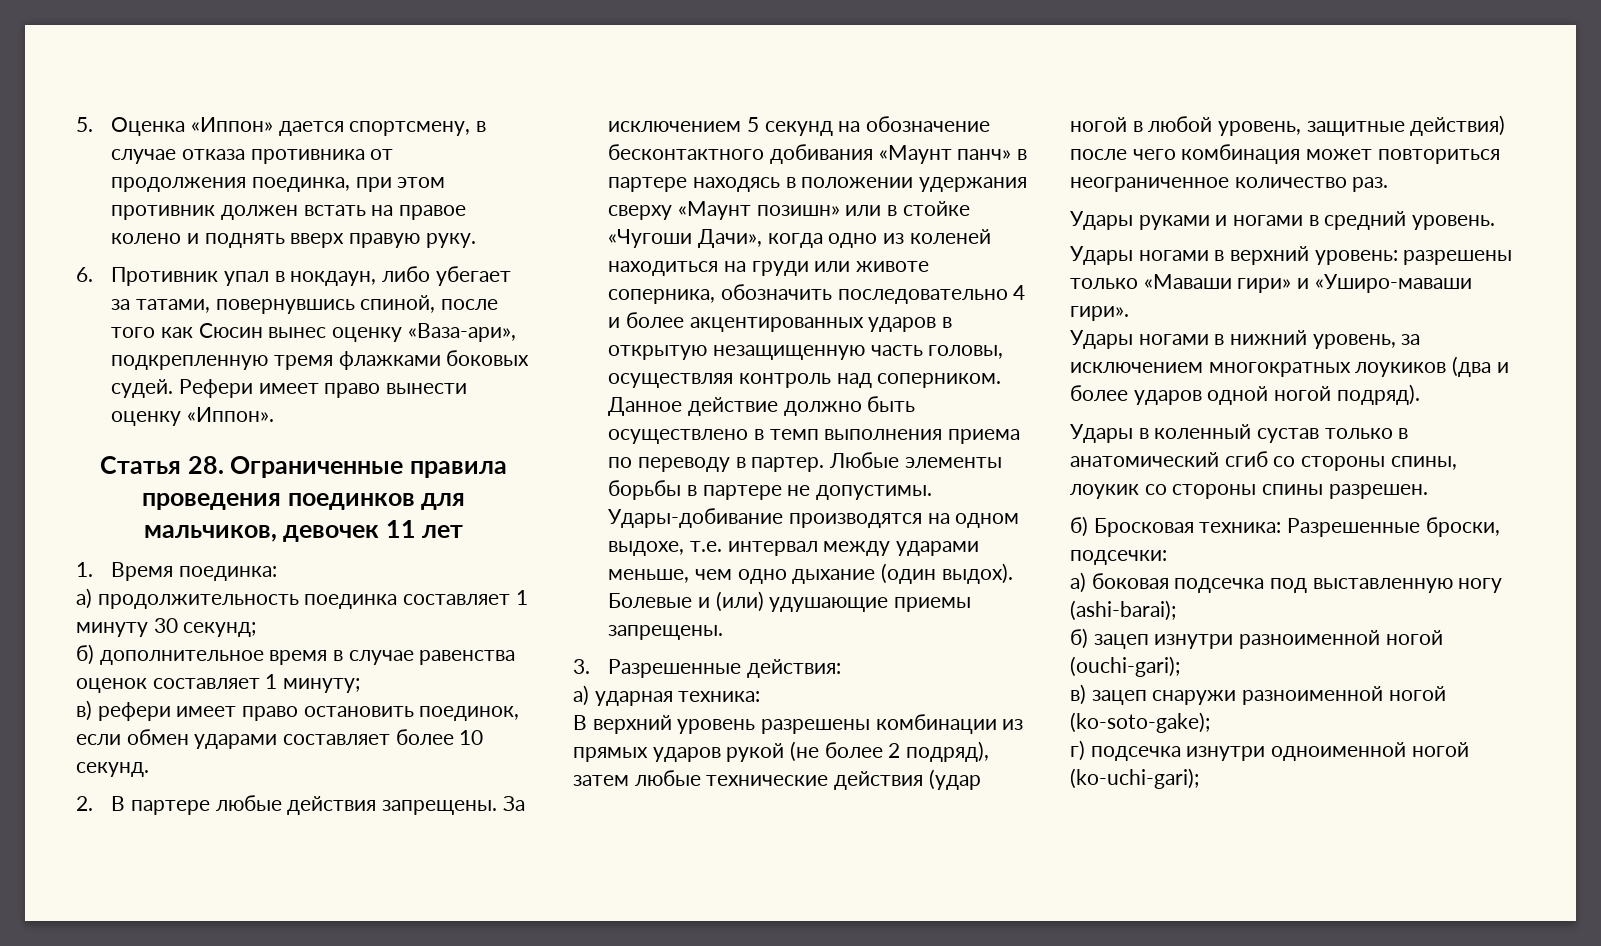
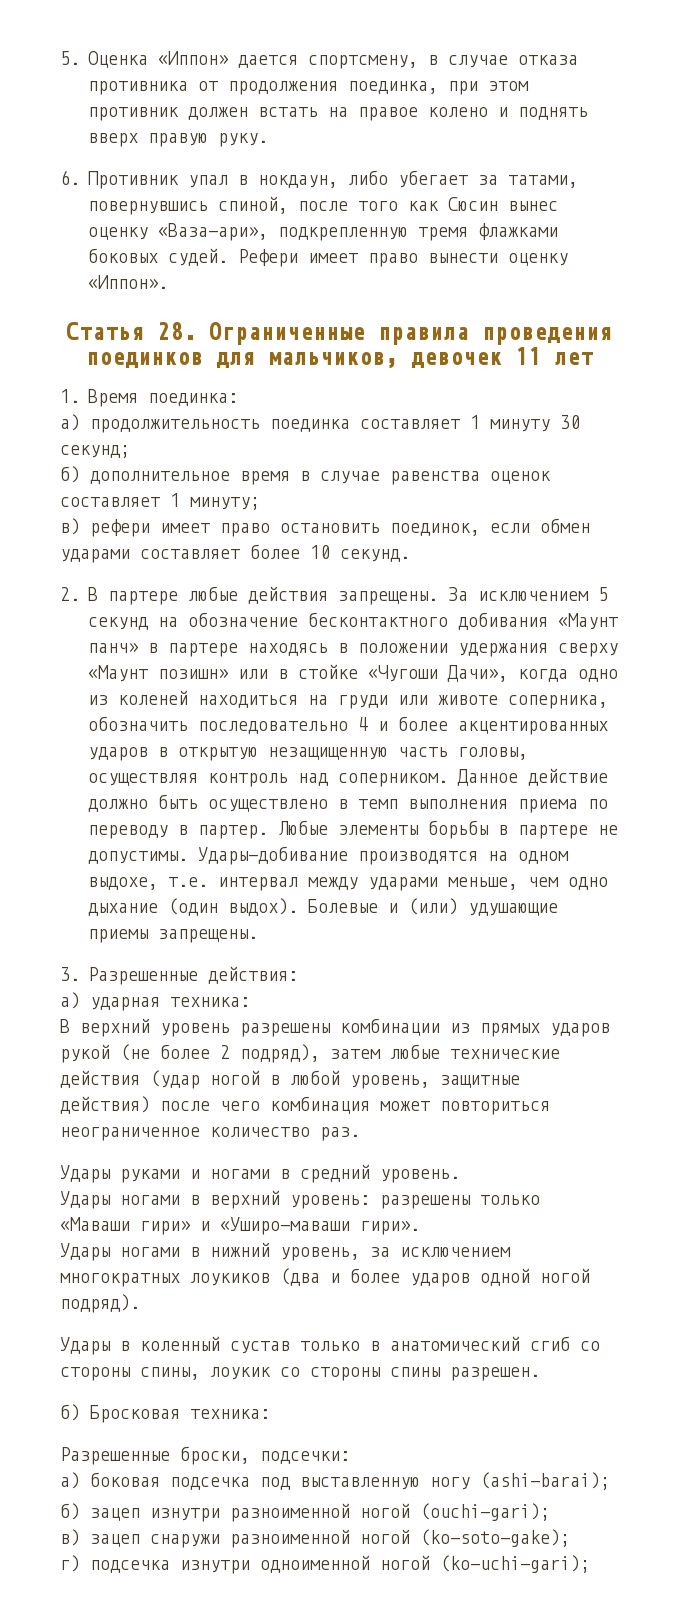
- б) Бросковая техника: Разрешенные броски, подсечки:
+ б) Бросковая техника:
+ Разрешенные броски, подсечки:

